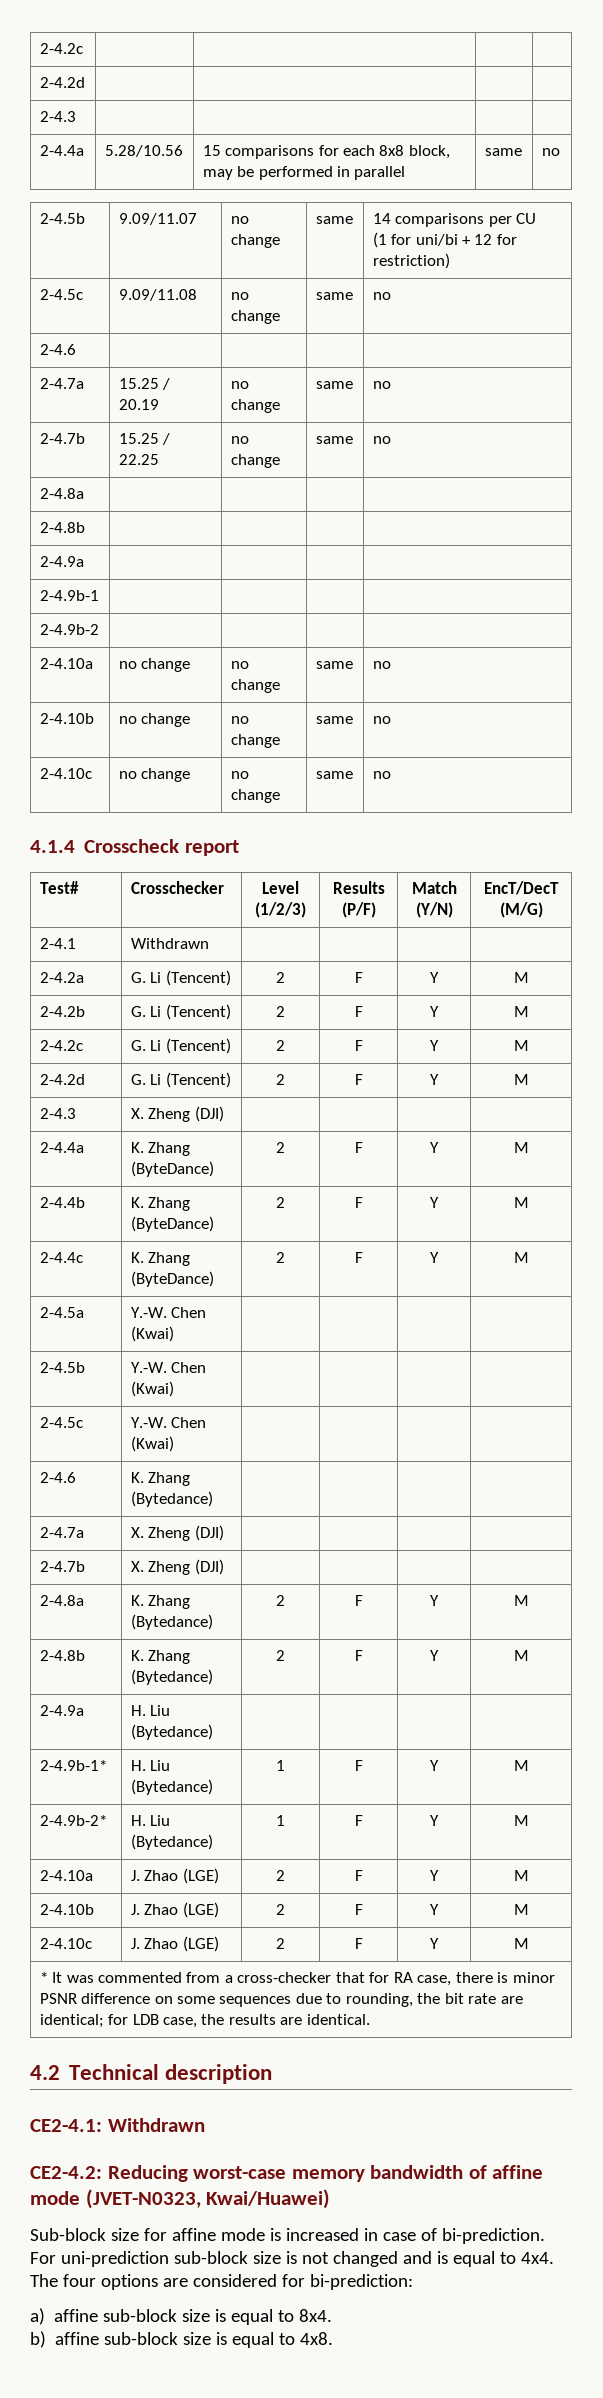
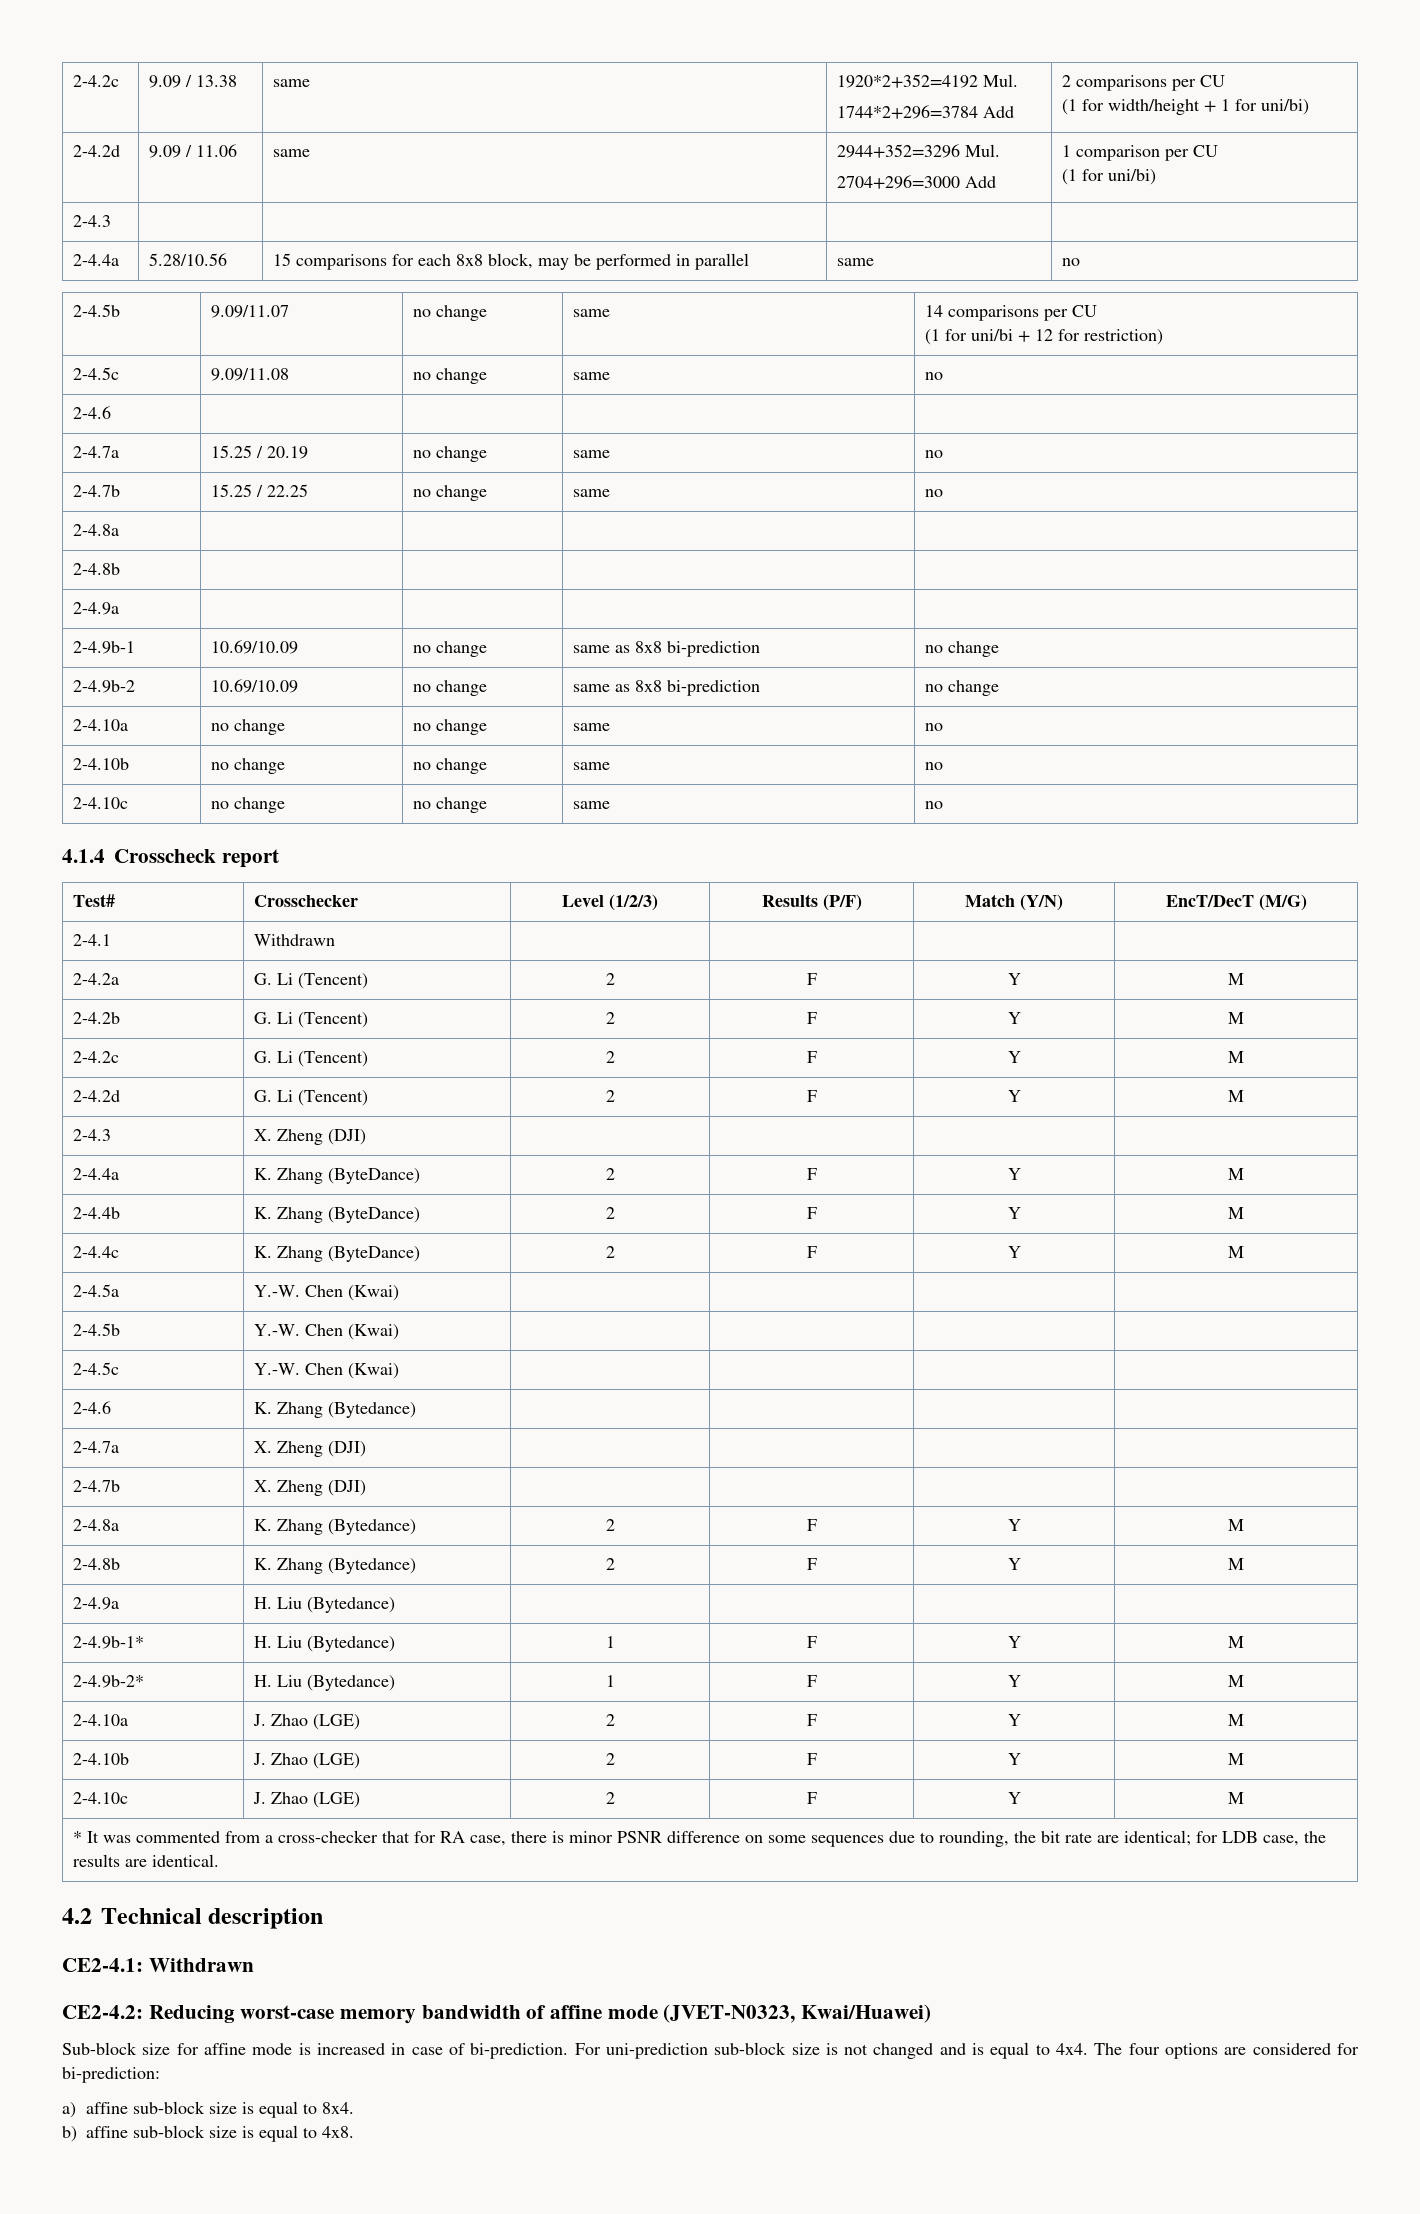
- 2-4.2c | | | |
- 2-4.2d | | | |
+ 2-4.2c | 9.09 / 13.38 | same | 1920*2+352=4192 Mul.
+ 1744*2+296=3784 Add | 2 comparisons per CU
+ (1 for width/height + 1 for uni/bi)
+ 2-4.2d | 9.09 / 11.06 | same | 2944+352=3296 Mul.
+ 2704+296=3000 Add | 1 comparison per CU
+ (1 for uni/bi)
- 2-4.9b-1 | | | |
- 2-4.9b-2 | | | |
+ 2-4.9b-1 | 10.69/10.09 | no change | same as 8x8 bi-prediction | no change
+ 2-4.9b-2 | 10.69/10.09 | no change | same as 8x8 bi-prediction | no change

